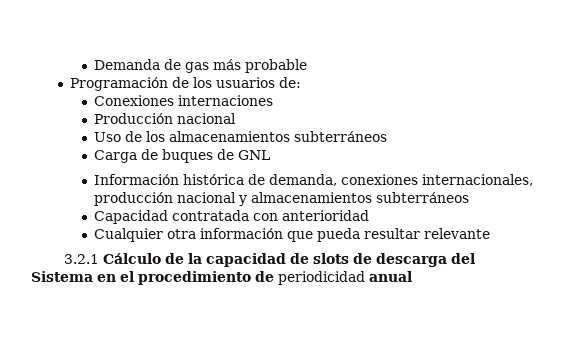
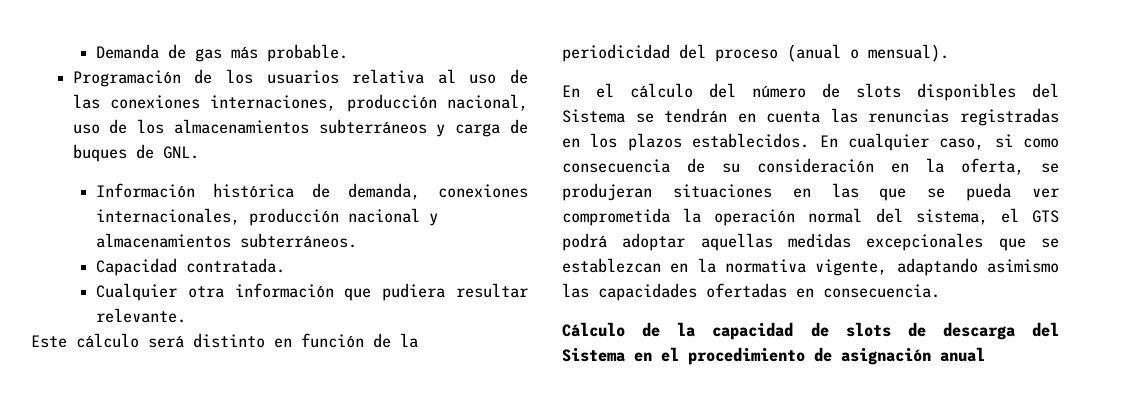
- Demanda de gas más probable
+ Demanda de gas más probable.
- Programación de los usuarios de:
- Conexiones internaciones
- Producción nacional
- Uso de los almacenamientos subterráneos
- Carga de buques de GNL
+ Programación de los usuarios relativa al uso de las conexiones internaciones, producción nacional, uso de los almacenamientos subterráneos y carga de buques de GNL.
- Información histórica de demanda, conexiones internacionales, producción nacional y almacenamientos subterráneos
+ Información histórica de demanda, conexiones internacionales, producción nacional y almacenamientos subterráneos.
- Capacidad contratada con anterioridad
+ Capacidad contratada.
- Cualquier otra información que pueda resultar relevante
- 3.2.1 Cálculo de la capacidad de slots de descarga del Sistema en el procedimiento de periodicidad anual
+ Cualquier otra información que pudiera resultar relevante.
+ Este cálculo será distinto en función de la periodicidad del proceso (anual o mensual).
+ En el cálculo del número de slots disponibles del Sistema se tendrán en cuenta las renuncias registradas en los plazos establecidos. En cualquier caso, si como consecuencia de su consideración en la oferta, se produjeran situaciones en las que se pueda ver comprometida la operación normal del sistema, el GTS podrá adoptar aquellas medidas excepcionales que se establezcan en la normativa vigente, adaptando asimismo las capacidades ofertadas en consecuencia.
+ Cálculo de la capacidad de slots de descarga del Sistema en el procedimiento de asignación anual

